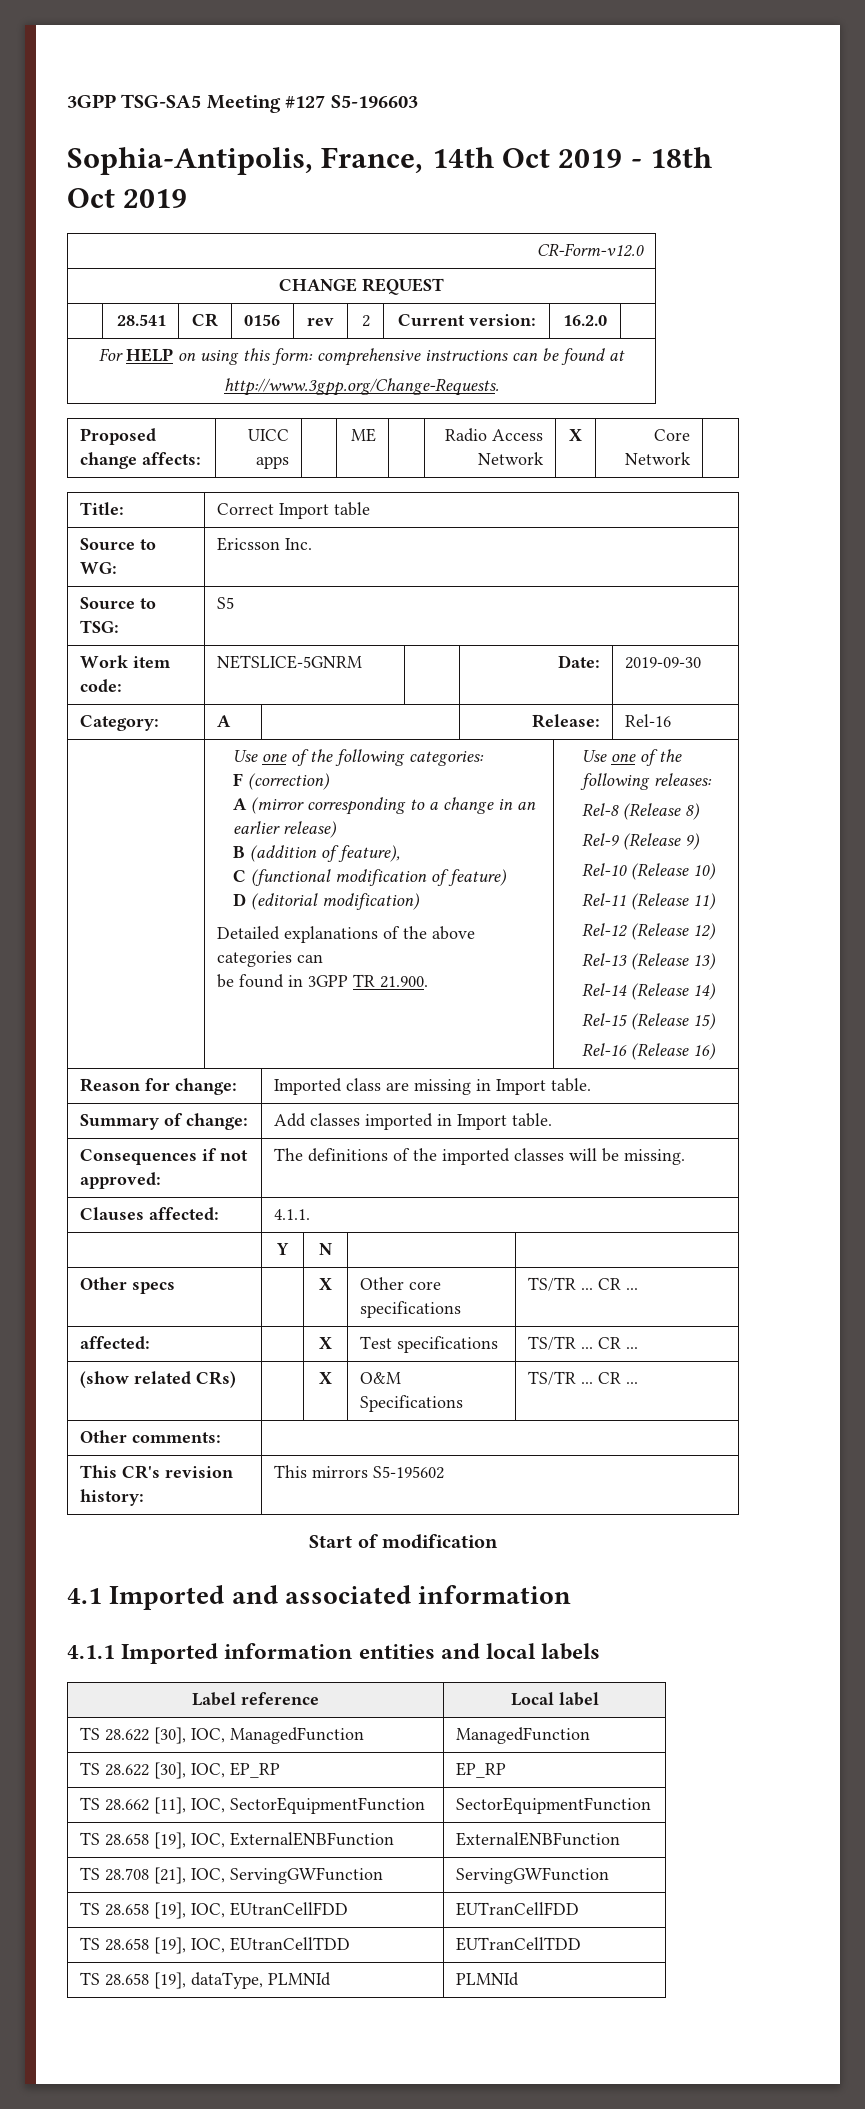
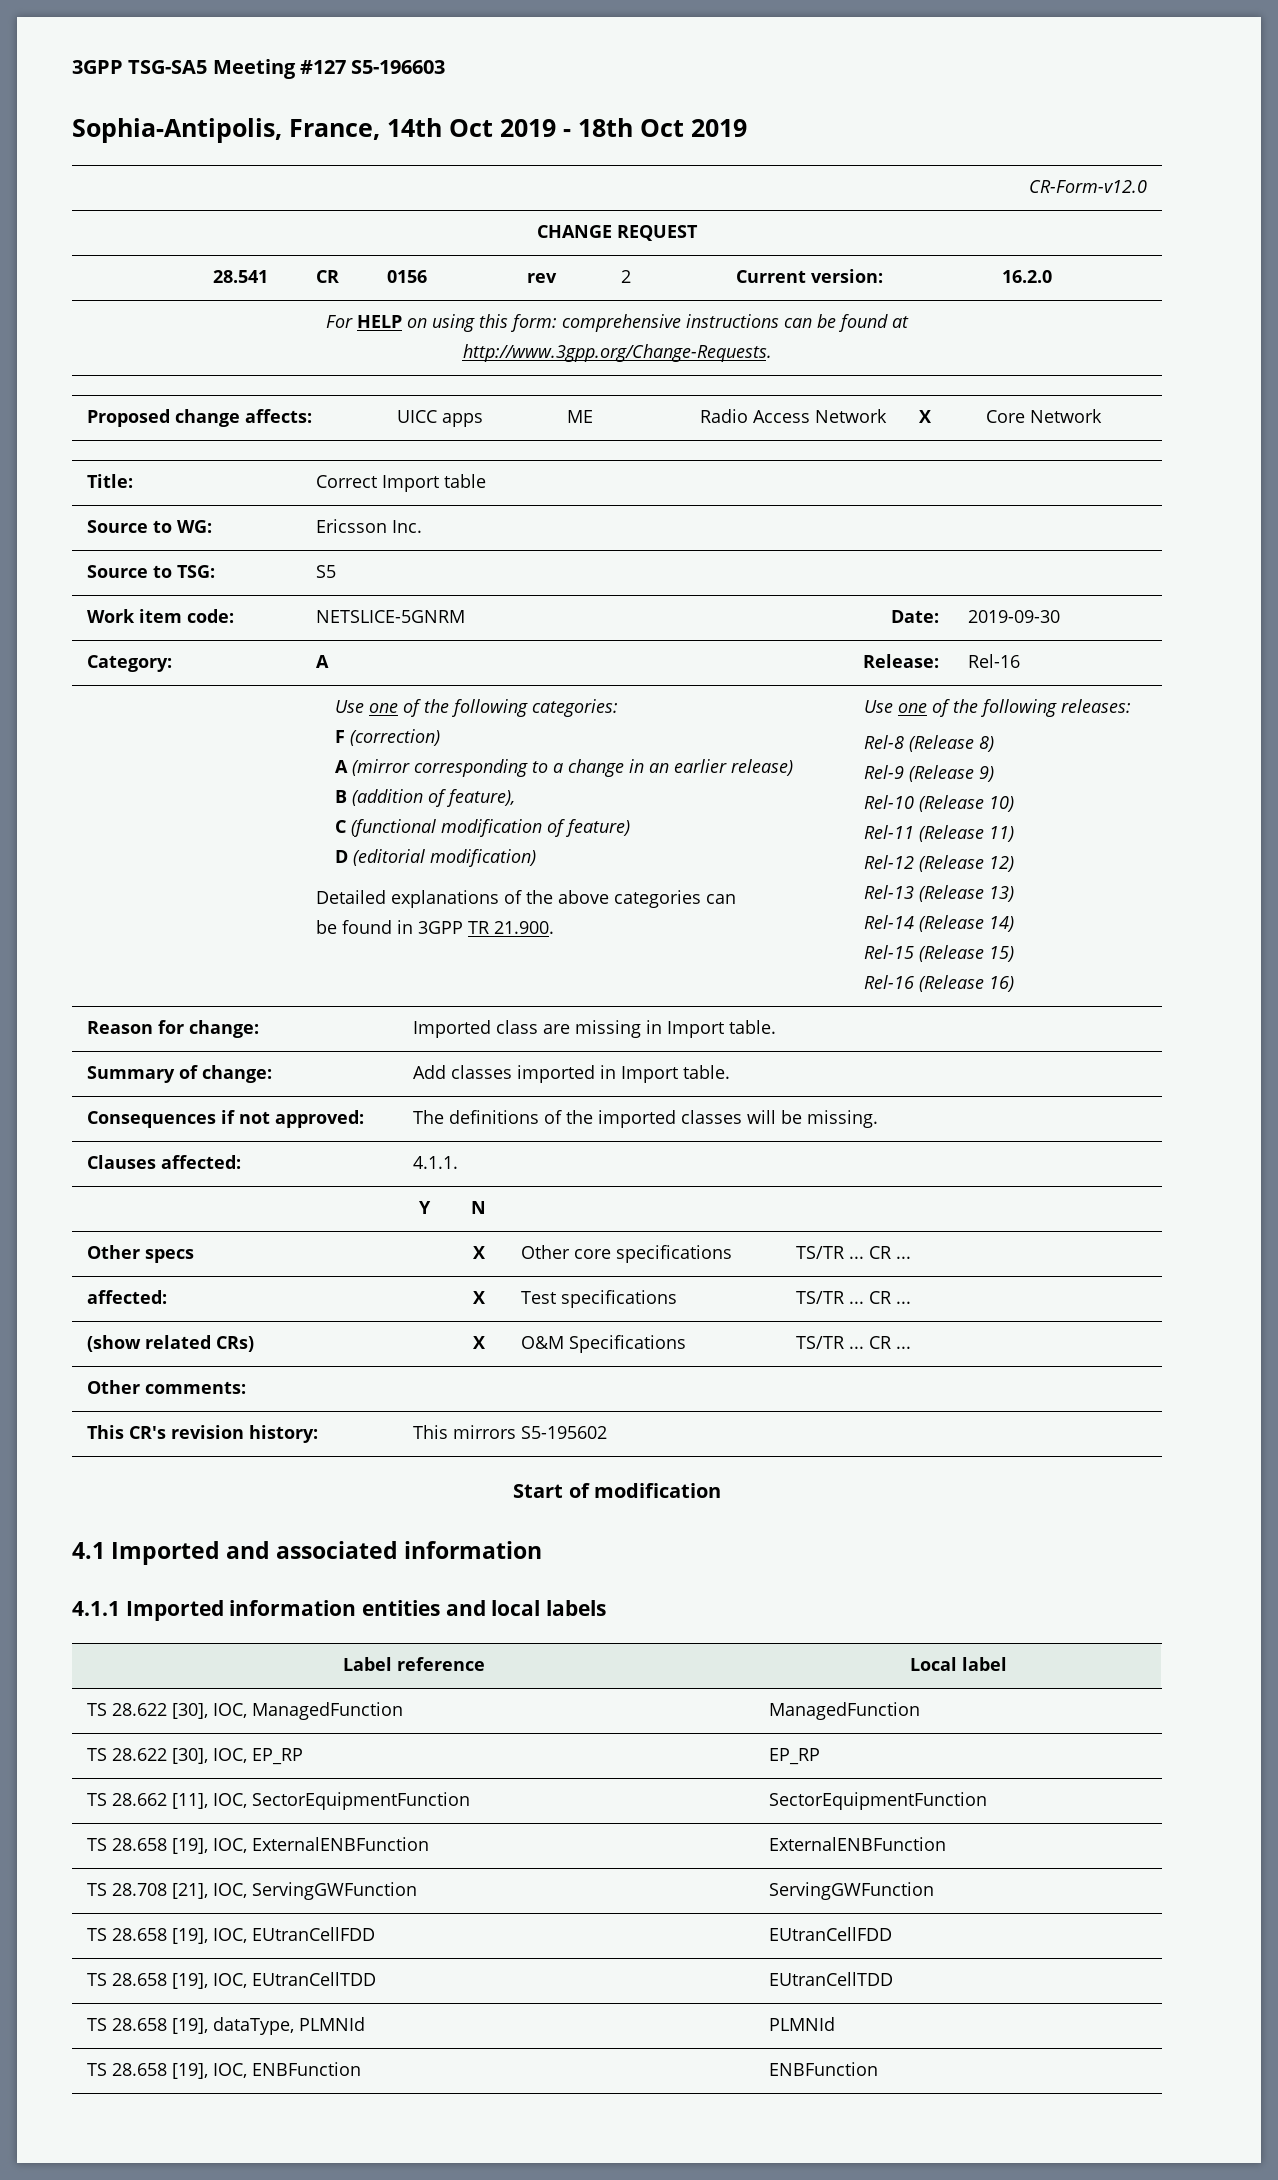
- TS 28.658 [19], IOC, EUtranCellFDD | EUTranCellFDD
+ TS 28.658 [19], IOC, EUtranCellFDD | EUtranCellFDD
- TS 28.658 [19], IOC, EUtranCellTDD | EUTranCellTDD
+ TS 28.658 [19], IOC, EUtranCellTDD | EUtranCellTDD
+ TS 28.658 [19], IOC, ENBFunction | ENBFunction

